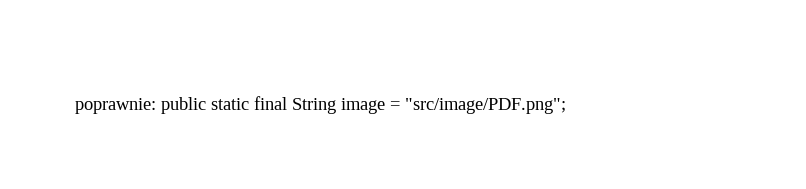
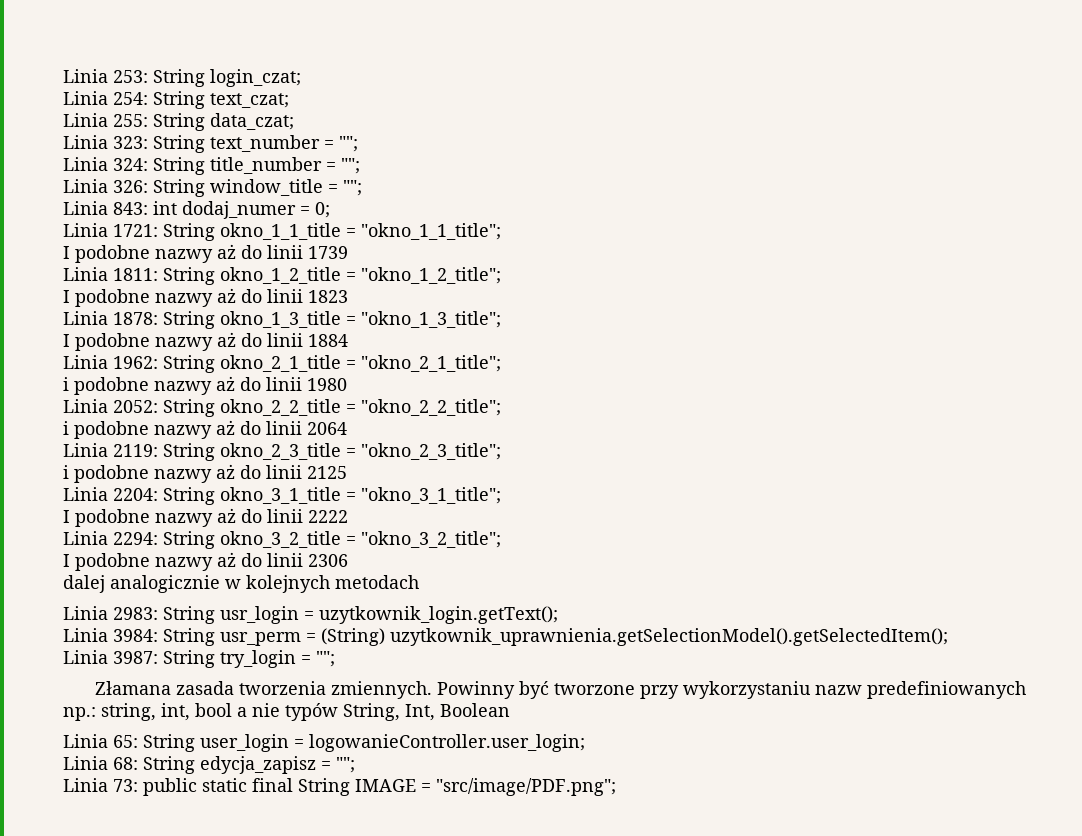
- poprawnie: public static final String image = "src/image/PDF.png";
+ Linia 253: String login_czat;
+ Linia 254: String text_czat;
+ Linia 255: String data_czat;
+ Linia 323: String text_number = "";
+ Linia 324: String title_number = "";
+ Linia 326: String window_title = "";
+ Linia 843: int dodaj_numer = 0;
+ Linia 1721: String okno_1_1_title = "okno_1_1_title";
+ I podobne nazwy aż do linii 1739
+ Linia 1811: String okno_1_2_title = "okno_1_2_title";
+ I podobne nazwy aż do linii 1823
+ Linia 1878: String okno_1_3_title = "okno_1_3_title";
+ I podobne nazwy aż do linii 1884
+ Linia 1962: String okno_2_1_title = "okno_2_1_title";
+ i podobne nazwy aż do linii 1980
+ Linia 2052: String okno_2_2_title = "okno_2_2_title";
+ i podobne nazwy aż do linii 2064
+ Linia 2119: String okno_2_3_title = "okno_2_3_title";
+ i podobne nazwy aż do linii 2125
+ Linia 2204: String okno_3_1_title = "okno_3_1_title";
+ I podobne nazwy aż do linii 2222
+ Linia 2294: String okno_3_2_title = "okno_3_2_title";
+ I podobne nazwy aż do linii 2306
+ dalej analogicznie w kolejnych metodach
+ Linia 2983: String usr_login = uzytkownik_login.getText();
+ Linia 3984: String usr_perm = (String) uzytkownik_uprawnienia.getSelectionModel().getSelectedItem();
+ Linia 3987: String try_login = "";
+ Złamana zasada tworzenia zmiennych. Powinny być tworzone przy wykorzystaniu nazw predefiniowanych np.: string, int, bool a nie typów String, Int, Boolean
+ Linia 65: String user_login = logowanieController.user_login;
+ Linia 68: String edycja_zapisz = "";
+ Linia 73: public static final String IMAGE = "src/image/PDF.png";

